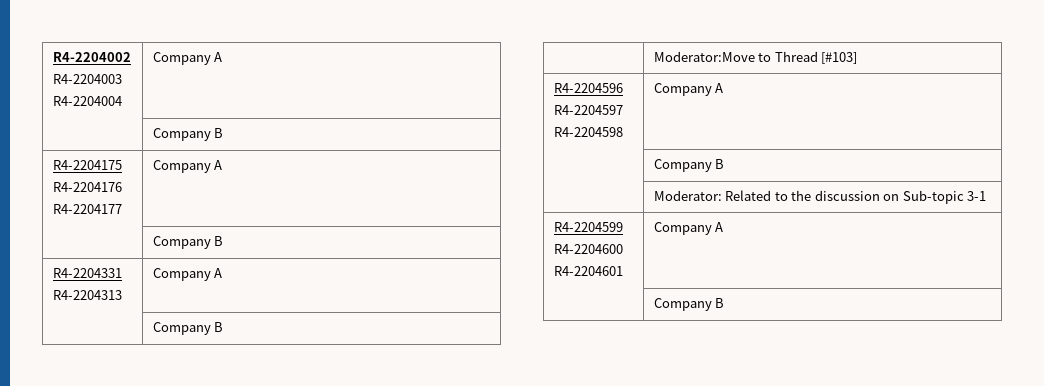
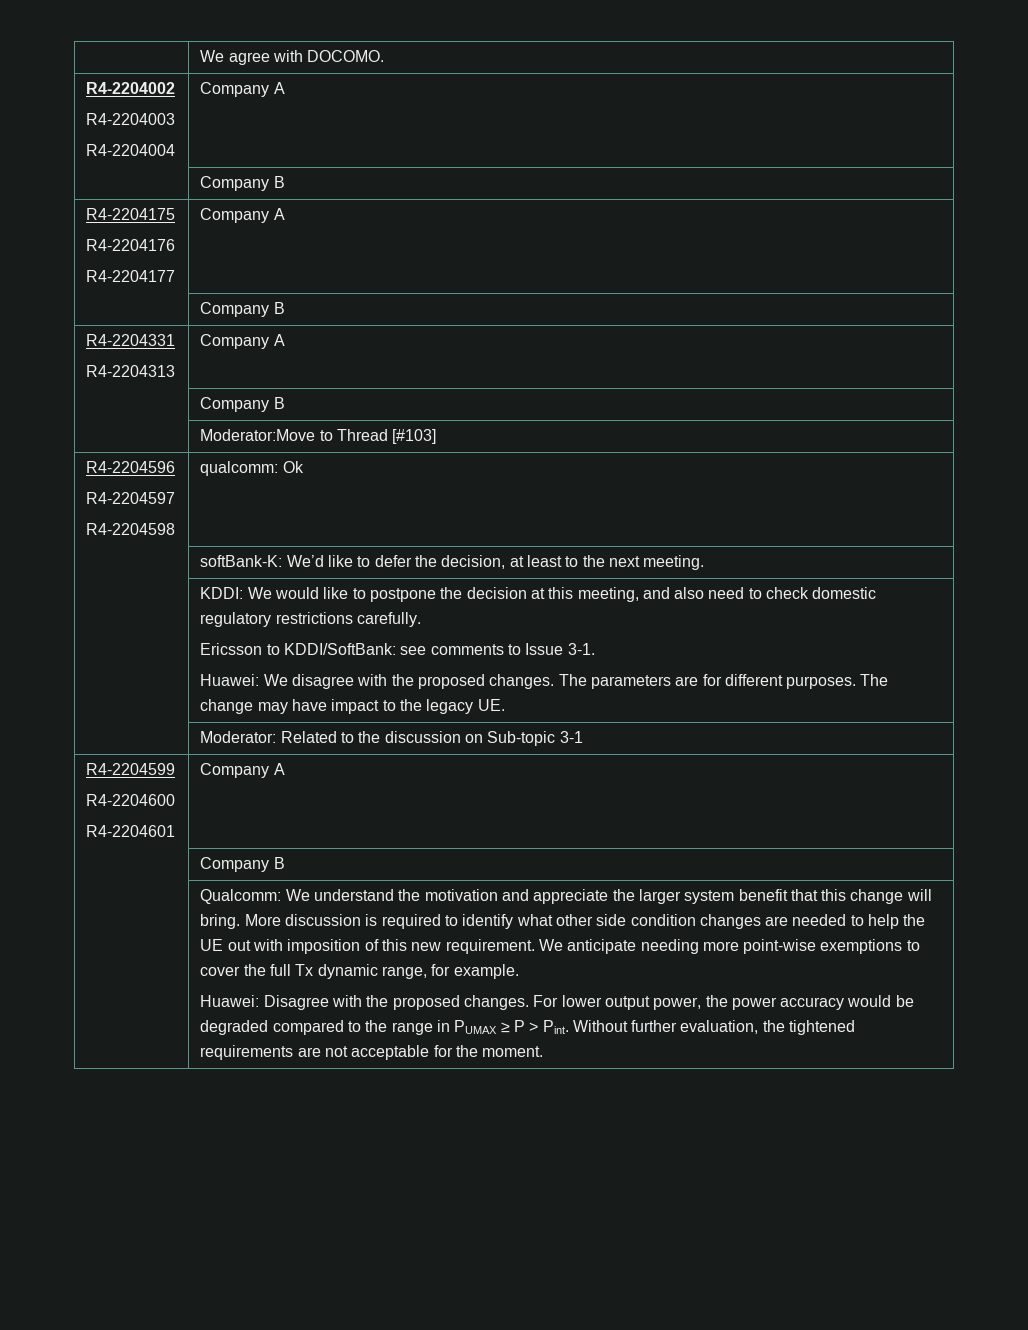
+ | We agree with DOCOMO.
  R4-2204596
  R4-2204597
- R4-2204598 | Company A
- | Company B
+ R4-2204598 | qualcomm: Ok
+ | softBank-K: We’d like to defer the decision, at least to the next meeting.
+ | KDDI: We would like to postpone the decision at this meeting, and also need to check domestic regulatory restrictions carefully.
+ Ericsson to KDDI/SoftBank: see comments to Issue 3-1.
+ Huawei: We disagree with the proposed changes. The parameters are for different purposes. The change may have impact to the legacy UE.
+ Qualcomm: We understand the motivation and appreciate the larger system benefit that this change will bring. More discussion is required to identify what other side condition changes are needed to help the UE out with imposition of this new requirement. We anticipate needing more point-wise exemptions to cover the full Tx dynamic range, for example.
+ Huawei: Disagree with the proposed changes. For lower output power, the power accuracy would be degraded compared to the range in PUMAX ≥ P > Pint. Without further evaluation, the tightened requirements are not acceptable for the moment.

